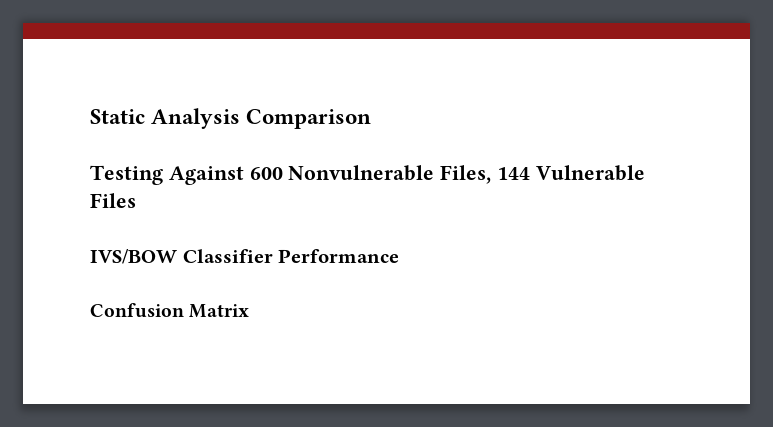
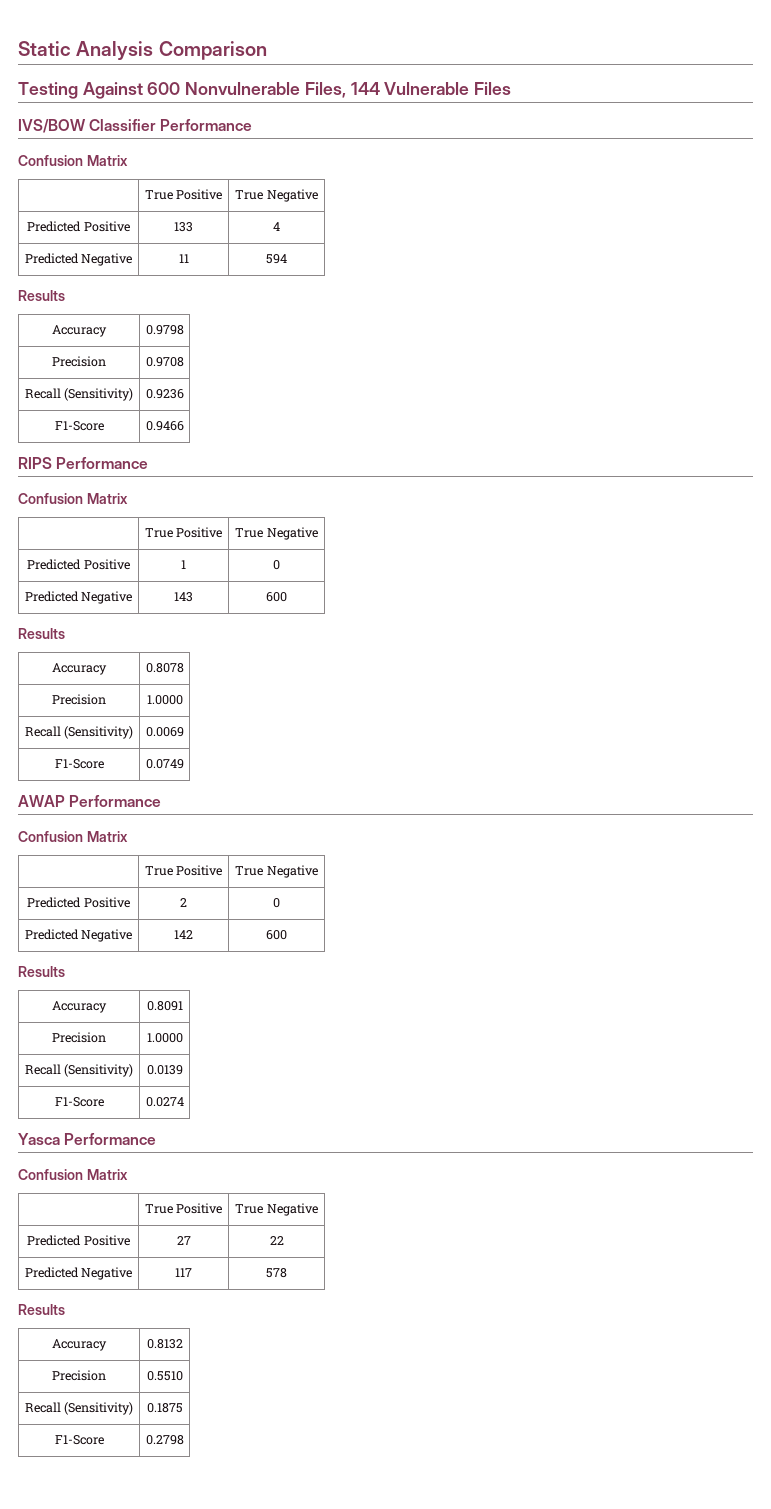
  IVS/BOW Classifier Performance
  Confusion Matrix
+ | True Positive | True Negative
+ Predicted Positive | 133 | 4
+ Predicted Negative | 11 | 594
+ Results
+ Accuracy | 0.9798
+ Precision | 0.9708
+ Recall (Sensitivity) | 0.9236
+ F1-Score | 0.9466
+ RIPS Performance
+ Confusion Matrix
+ | True Positive | True Negative
+ Predicted Positive | 1 | 0
+ Predicted Negative | 143 | 600
+ Results
+ Accuracy | 0.8078
+ Precision | 1.0000
+ Recall (Sensitivity) | 0.0069
+ F1-Score | 0.0749
+ AWAP Performance
+ Confusion Matrix
+ | True Positive | True Negative
+ Predicted Positive | 2 | 0
+ Predicted Negative | 142 | 600
+ Results
+ Accuracy | 0.8091
+ Precision | 1.0000
+ Recall (Sensitivity) | 0.0139
+ F1-Score | 0.0274
+ Yasca Performance
+ Confusion Matrix
+ | True Positive | True Negative
+ Predicted Positive | 27 | 22
+ Predicted Negative | 117 | 578
+ Results
+ Accuracy | 0.8132
+ Precision | 0.5510
+ Recall (Sensitivity) | 0.1875
+ F1-Score | 0.2798

